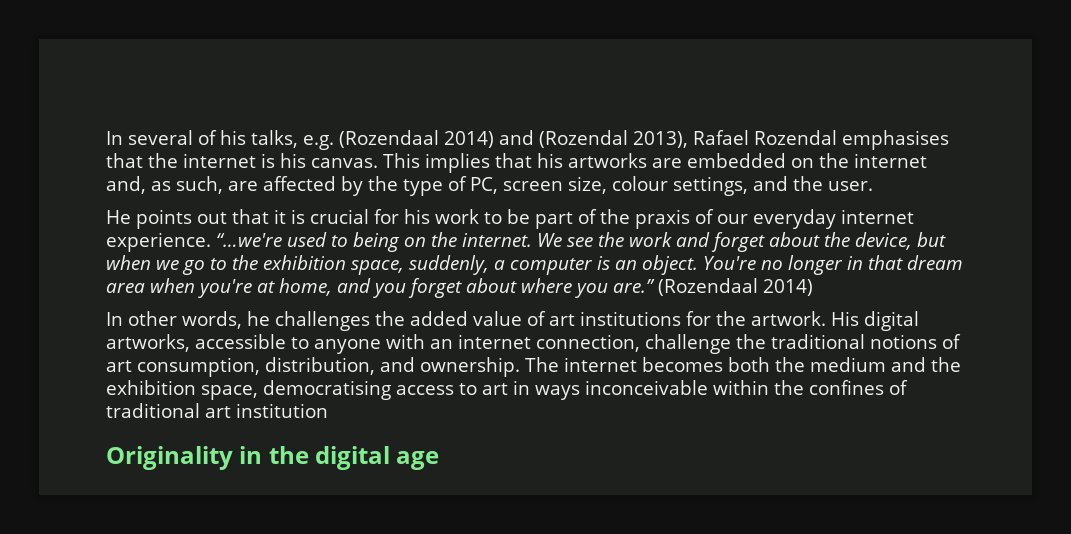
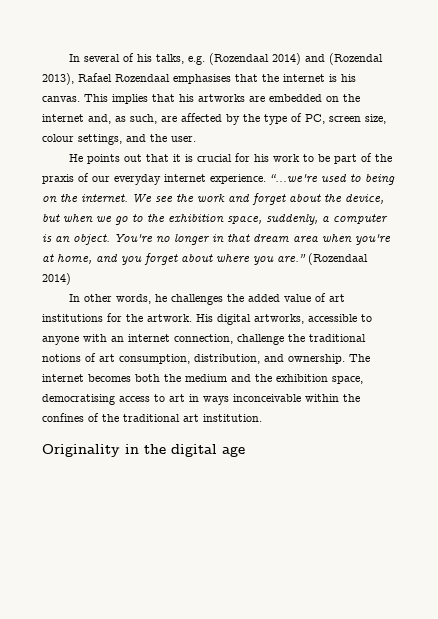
- In several of his talks, e.g. (Rozendaal 2014) and (Rozendal 2013), Rafael Rozendal emphasises that the internet is his canvas.
+ In several of his talks, e.g. (Rozendaal 2014) and (Rozendal 2013), Rafael Rozendaal emphasises that the internet is his canvas.
- The internet becomes both the medium and the exhibition space, democratising access to art in ways inconceivable within the confines of traditional art institution
+ The internet becomes both the medium and the exhibition space, democratising access to art in ways inconceivable within the confines of the traditional art institution.

